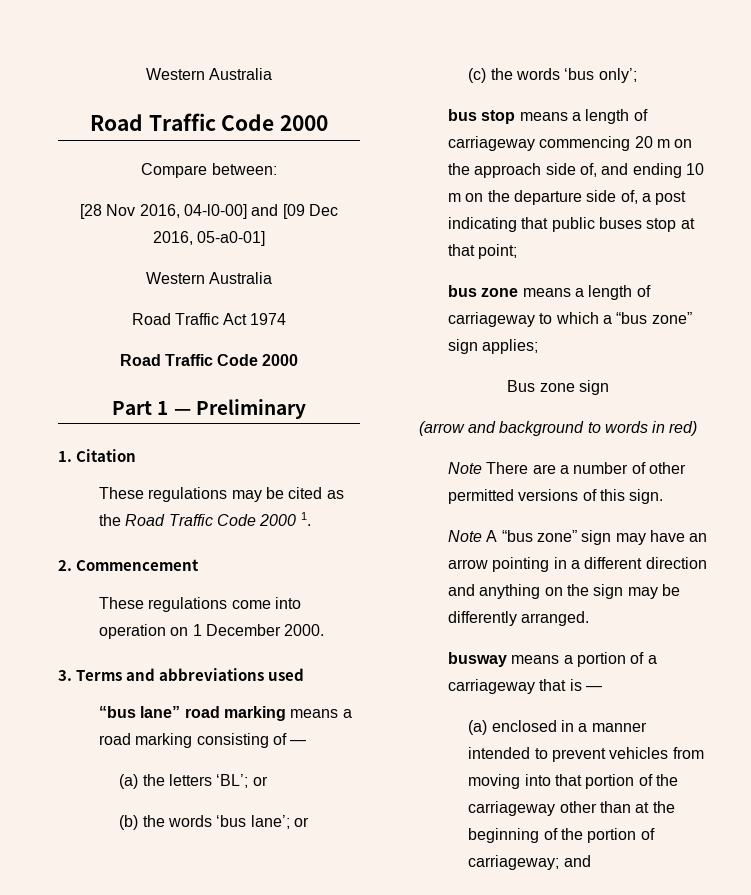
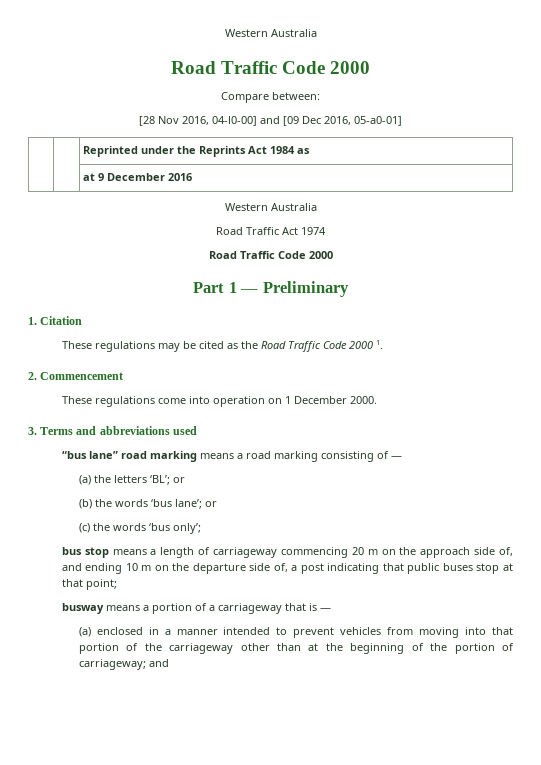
+ | | Reprinted under the Reprints Act 1984 as
+ | | at 9 December 2016
- bus zone means a length of carriageway to which a “bus zone” sign applies;
- Bus zone sign
- (arrow and background to words in red)
- Note There are a number of other permitted versions of this sign.
- Note A “bus zone” sign may have an arrow pointing in a different direction and anything on the sign may be differently arranged.

